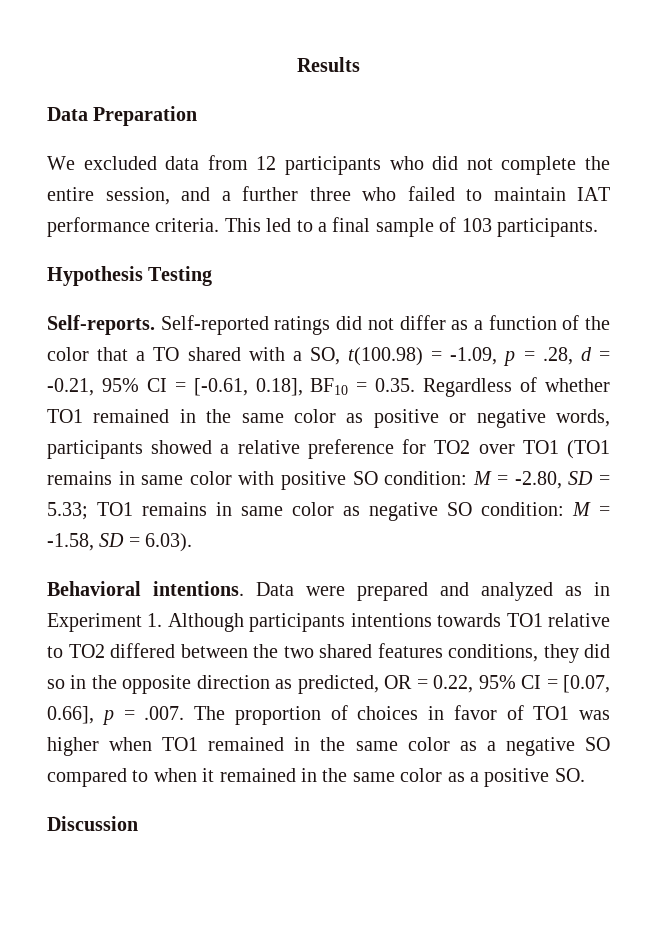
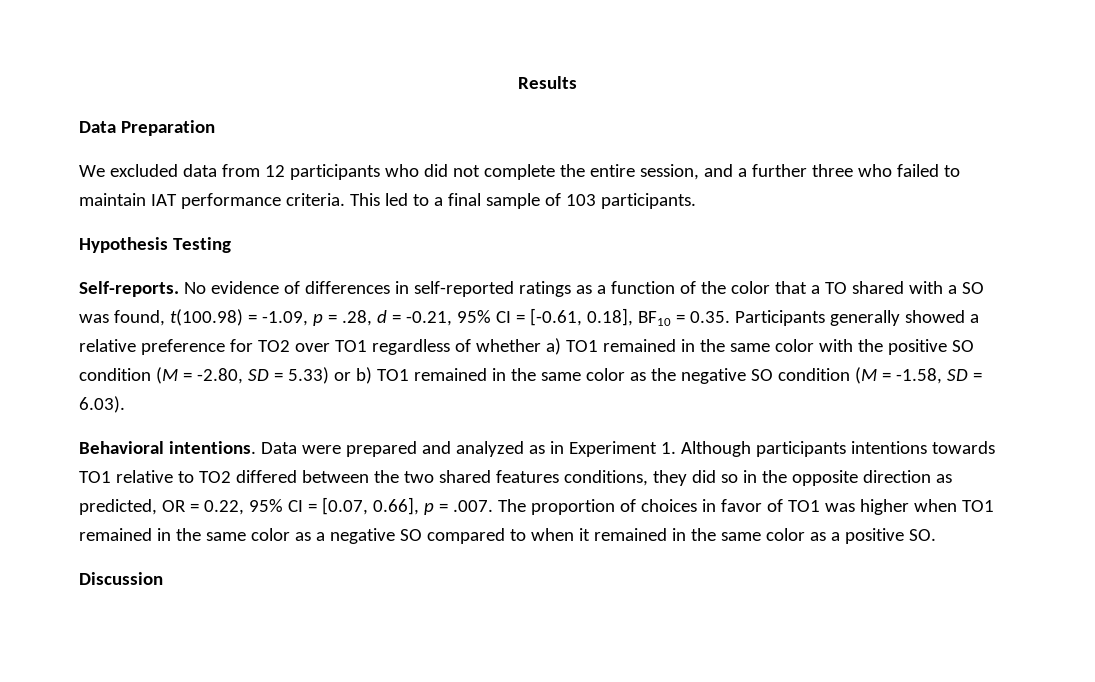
- Self-reported ratings did not differ as a function of the color that a TO shared with a SO, t(100.98) = -1.09, p = .28, d = -0.21, 95% CI = [-0.61, 0.18], BF10 = 0.35. Regardless of whether TO1 remained in the same color as positive or negative words, participants showed a relative preference for TO2 over TO1 (TO1 remains in same color with positive SO condition: M = -2.80, SD = 5.33; TO1 remains in same color as negative SO condition: M = -1.58, SD = 6.03).
+ No evidence of differences in self-reported ratings as a function of the color that a TO shared with a SO was found, t(100.98) = -1.09, p = .28, d = -0.21, 95% CI = [-0.61, 0.18], BF10 = 0.35. Participants generally showed a relative preference for TO2 over TO1 regardless of whether a) TO1 remained in the same color with the positive SO condition (M = -2.80, SD = 5.33) or b) TO1 remained in the same color as the negative SO condition (M = -1.58, SD = 6.03).

